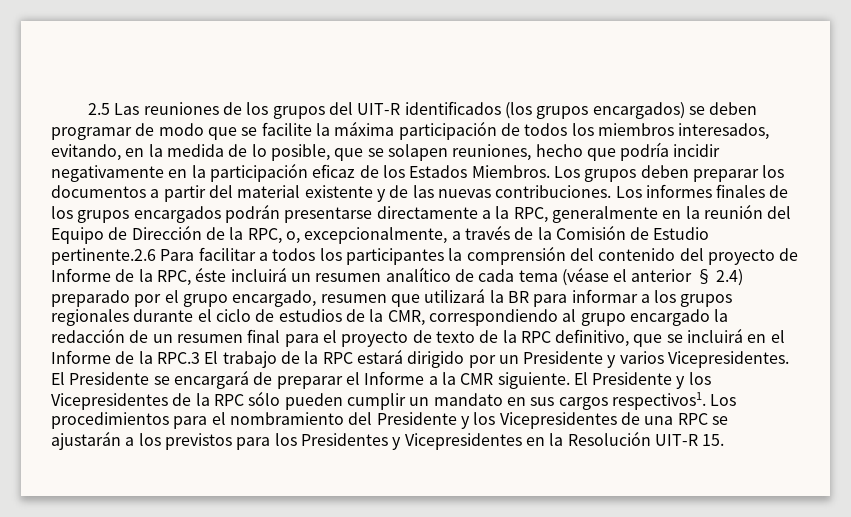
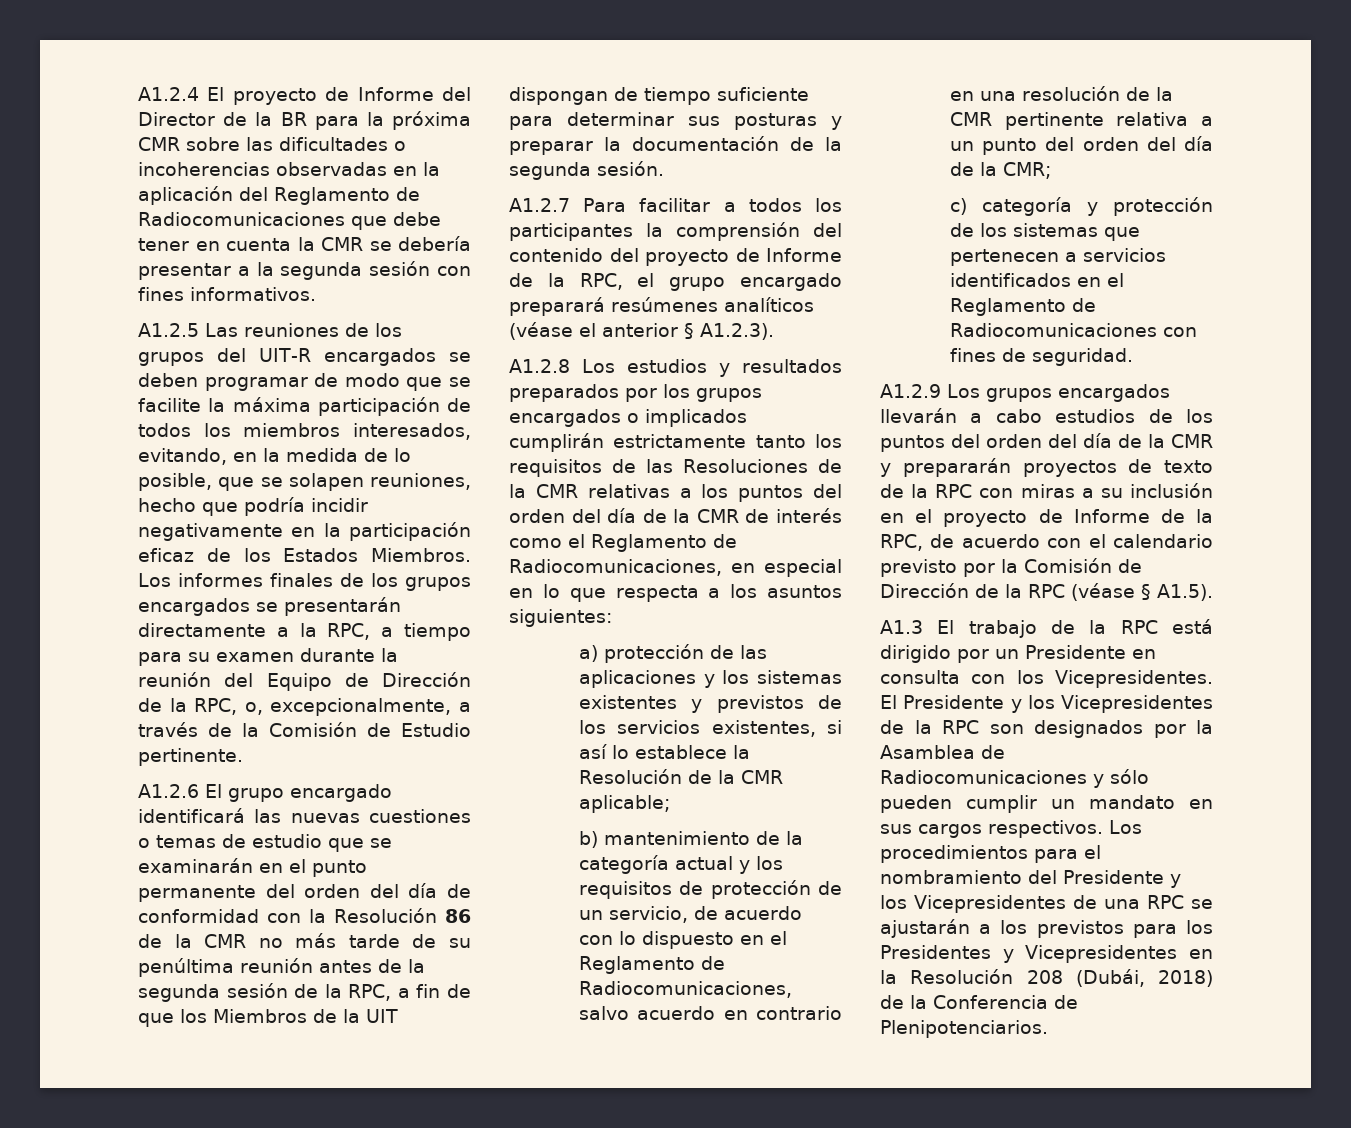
- 2.5 Las reuniones de los grupos del UIT-R identificados (los grupos encargados) se deben programar de modo que se facilite la máxima participación de todos los miembros interesados, evitando, en la medida de lo posible, que se solapen reuniones, hecho que podría incidir negativamente en la participación eficaz de los Estados Miembros.
+ A1.2.4 El proyecto de Informe del Director de la BR para la próxima CMR sobre las dificultades o incoherencias observadas en la aplicación del Reglamento de Radiocomunicaciones que debe tener en cuenta la CMR se debería presentar a la segunda sesión con fines informativos.
+ A1.2.5 Las reuniones de los grupos del UIT-R encargados se deben programar de modo que se facilite la máxima participación de todos los miembros interesados, evitando, en la medida de lo posible, que se solapen reuniones, hecho que podría incidir negativamente en la participación eficaz de los Estados Miembros.
- Los grupos deben preparar los documentos a partir del material existente y de las nuevas contribuciones. Los informes finales de los grupos encargados podrán presentarse directamente a la RPC, generalmente en la reunión del Equipo de Dirección de la RPC, o, excepcionalmente, a través de la Comisión de Estudio pertinente.2.6 Para facilitar a todos los participantes la comprensión del contenido del proyecto de Informe de la RPC, éste incluirá un resumen analítico de cada tema (véase el anterior § 2.4) preparado por el grupo encargado, resumen que utilizará la BR para informar a los grupos regionales durante el ciclo de estudios de la CMR, correspondiendo al grupo encargado la redacción de un resumen final para el proyecto de texto de la RPC definitivo, que se incluirá en el Informe de la RPC.3 El trabajo de la RPC estará dirigido por un Presidente y varios Vicepresidentes. El Presidente se encargará de preparar el Informe a la CMR siguiente.
+ Los informes finales de los grupos encargados se presentarán directamente a la RPC, a tiempo para su examen durante la reunión del Equipo de Dirección de la RPC, o, excepcionalmente, a través de la Comisión de Estudio pertinente.
+ A1.2.6 El grupo encargado identificará las nuevas cuestiones o temas de estudio que se examinarán en el punto permanente del orden del día de conformidad con la Resolución 86 de la CMR no más tarde de su penúltima reunión antes de la segunda sesión de la RPC, a fin de que los Miembros de la UIT dispongan de tiempo suficiente para determinar sus posturas y preparar la documentación de la segunda sesión.
+ A1.2.7 Para facilitar a todos los participantes la comprensión del contenido del proyecto de Informe de la RPC, el grupo encargado preparará resúmenes analíticos (véase el anterior § A1.2.3).
+ A1.2.8 Los estudios y resultados preparados por los grupos encargados o implicados cumplirán estrictamente tanto los requisitos de las Resoluciones de la CMR relativas a los puntos del orden del día de la CMR de interés como el Reglamento de Radiocomunicaciones, en especial en lo que respecta a los asuntos siguientes:
+ a) protección de las aplicaciones y los sistemas existentes y previstos de los servicios existentes, si así lo establece la Resolución de la CMR aplicable;
+ b) mantenimiento de la categoría actual y los requisitos de protección de un servicio, de acuerdo con lo dispuesto en el Reglamento de Radiocomunicaciones, salvo acuerdo en contrario en una resolución de la CMR pertinente relativa a un punto del orden del día de la CMR;
+ c) categoría y protección de los sistemas que pertenecen a servicios identificados en el Reglamento de Radiocomunicaciones con fines de seguridad.
+ A1.2.9 Los grupos encargados llevarán a cabo estudios de los puntos del orden del día de la CMR y prepararán proyectos de texto de la RPC con miras a su inclusión en el proyecto de Informe de la RPC, de acuerdo con el calendario previsto por la Comisión de Dirección de la RPC (véase § A1.5).
+ A1.3 El trabajo de la RPC está dirigido por un Presidente en consulta con los Vicepresidentes.
- El Presidente y los Vicepresidentes de la RPC sólo pueden cumplir un mandato en sus cargos respectivos1.
+ El Presidente y los Vicepresidentes de la RPC son designados por la Asamblea de Radiocomunicaciones y sólo pueden cumplir un mandato en sus cargos respectivos.
- Los procedimientos para el nombramiento del Presidente y los Vicepresidentes de una RPC se ajustarán a los previstos para los Presidentes y Vicepresidentes en la Resolución UIT-R 15.
+ Los procedimientos para el nombramiento del Presidente y los Vicepresidentes de una RPC se ajustarán a los previstos para los Presidentes y Vicepresidentes en la Resolución 208 (Dubái, 2018) de la Conferencia de Plenipotenciarios.

